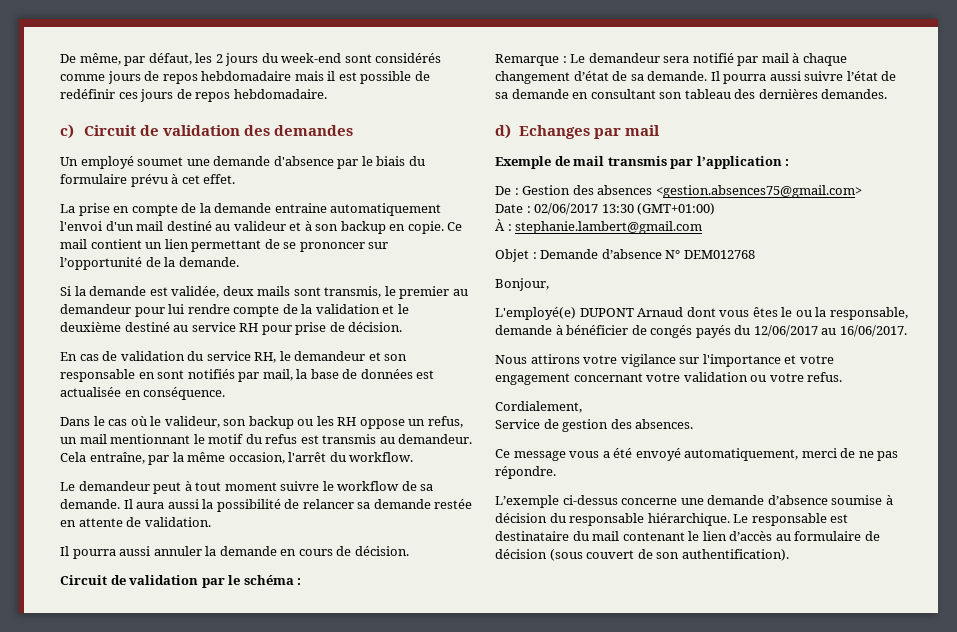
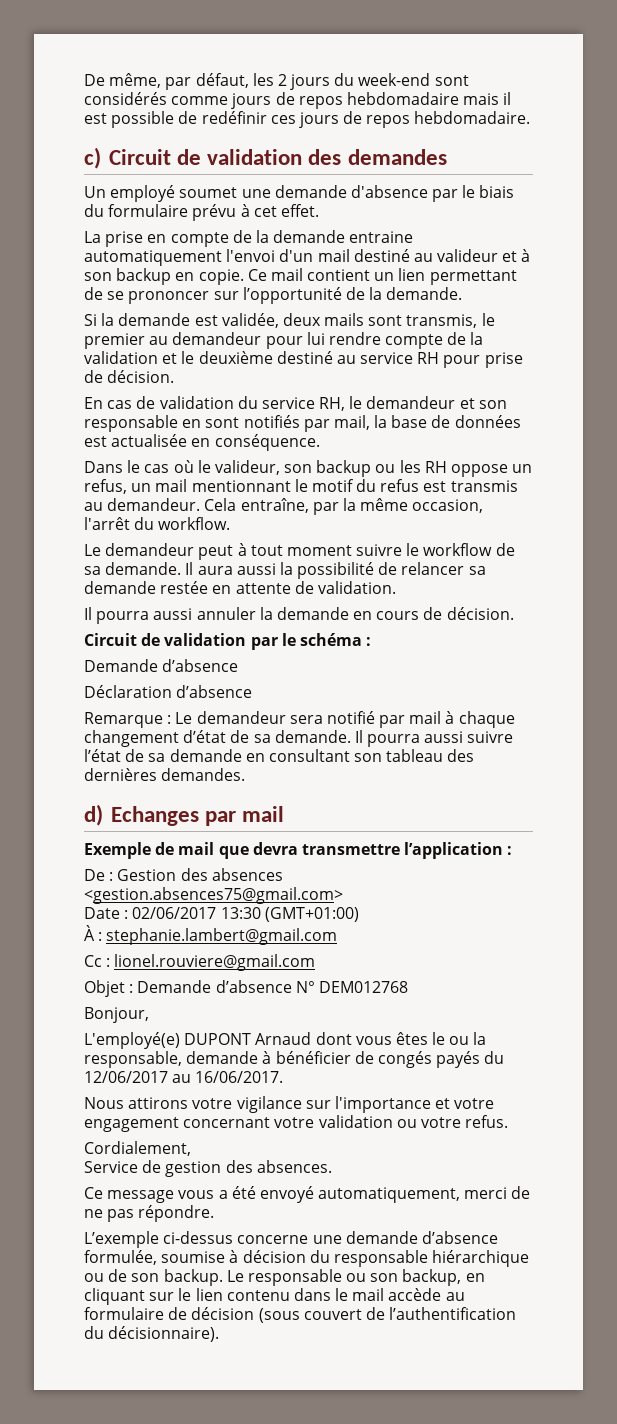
  Circuit de validation par le schéma :
+ Demande d’absence
+ Déclaration d’absence
- Exemple de mail transmis par l’application :
+ Exemple de mail que devra transmettre l’application :
+ Cc : lionel.rouviere@gmail.com
- L’exemple ci-dessus concerne une demande d’absence soumise à décision du responsable hiérarchique. Le responsable est destinataire du mail contenant le lien d’accès au formulaire de décision (sous couvert de son authentification).
+ L’exemple ci-dessus concerne une demande d’absence formulée, soumise à décision du responsable hiérarchique ou de son backup. Le responsable ou son backup, en cliquant sur le lien contenu dans le mail accède au formulaire de décision (sous couvert de l’authentification du décisionnaire).

